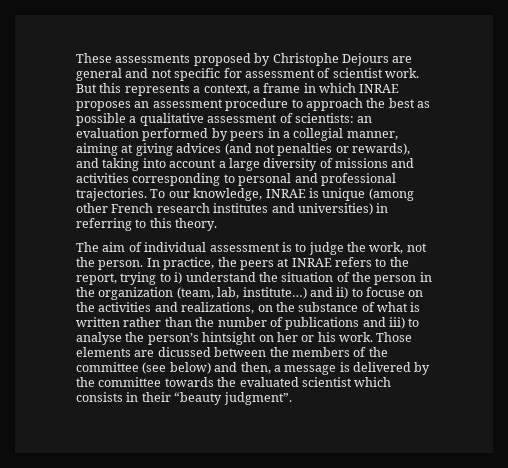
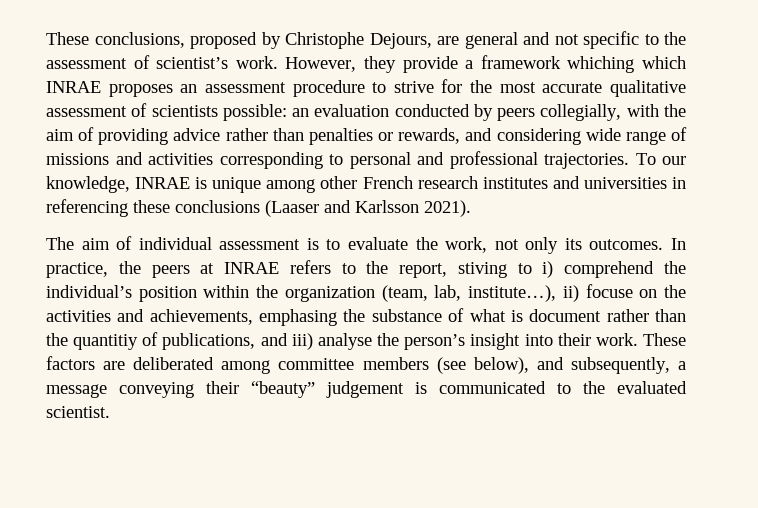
- These assessments proposed by Christophe Dejours are general and not specific for assessment of scientist work. But this represents a context, a frame in which INRAE proposes an assessment procedure to approach the best as possible a qualitative assessment of scientists: an evaluation performed by peers in a collegial manner, aiming at giving advices (and not penalties or rewards), and taking into account a large diversity of missions and activities corresponding to personal and professional trajectories.
+ These conclusions, proposed by Christophe Dejours, are general and not specific to the assessment of scientist’s work. However, they provide a framework whiching which INRAE proposes an assessment procedure to strive for the most accurate qualitative assessment of scientists possible: an evaluation conducted by peers collegially, with the aim of providing advice rather than penalties or rewards, and considering wide range of missions and activities corresponding to personal and professional trajectories.
- To our knowledge, INRAE is unique (among other French research institutes and universities) in referring to this theory.
+ To our knowledge, INRAE is unique among other French research institutes and universities in referencing these conclusions (Laaser and Karlsson 2021).
- The aim of individual assessment is to judge the work, not the person.
+ The aim of individual assessment is to evaluate the work, not only its outcomes.
- In practice, the peers at INRAE refers to the report, trying to i) understand the situation of the person in the organization (team, lab, institute…) and ii) to focuse on the activities and realizations, on the substance of what is written rather than the number of publications and iii) to analyse the person’s hintsight on her or his work. Those elements are dicussed between the members of the committee (see below) and then, a message is delivered by the committee towards the evaluated scientist which consists in their “beauty judgment”.
+ In practice, the peers at INRAE refers to the report, stiving to i) comprehend the individual’s position within the organization (team, lab, institute…), ii) focuse on the activities and achievements, emphasing the substance of what is document rather than the quantitiy of publications, and iii) analyse the person’s insight into their work. These factors are deliberated among committee members (see below), and subsequently, a message conveying their “beauty” judgement is communicated to the evaluated scientist.

